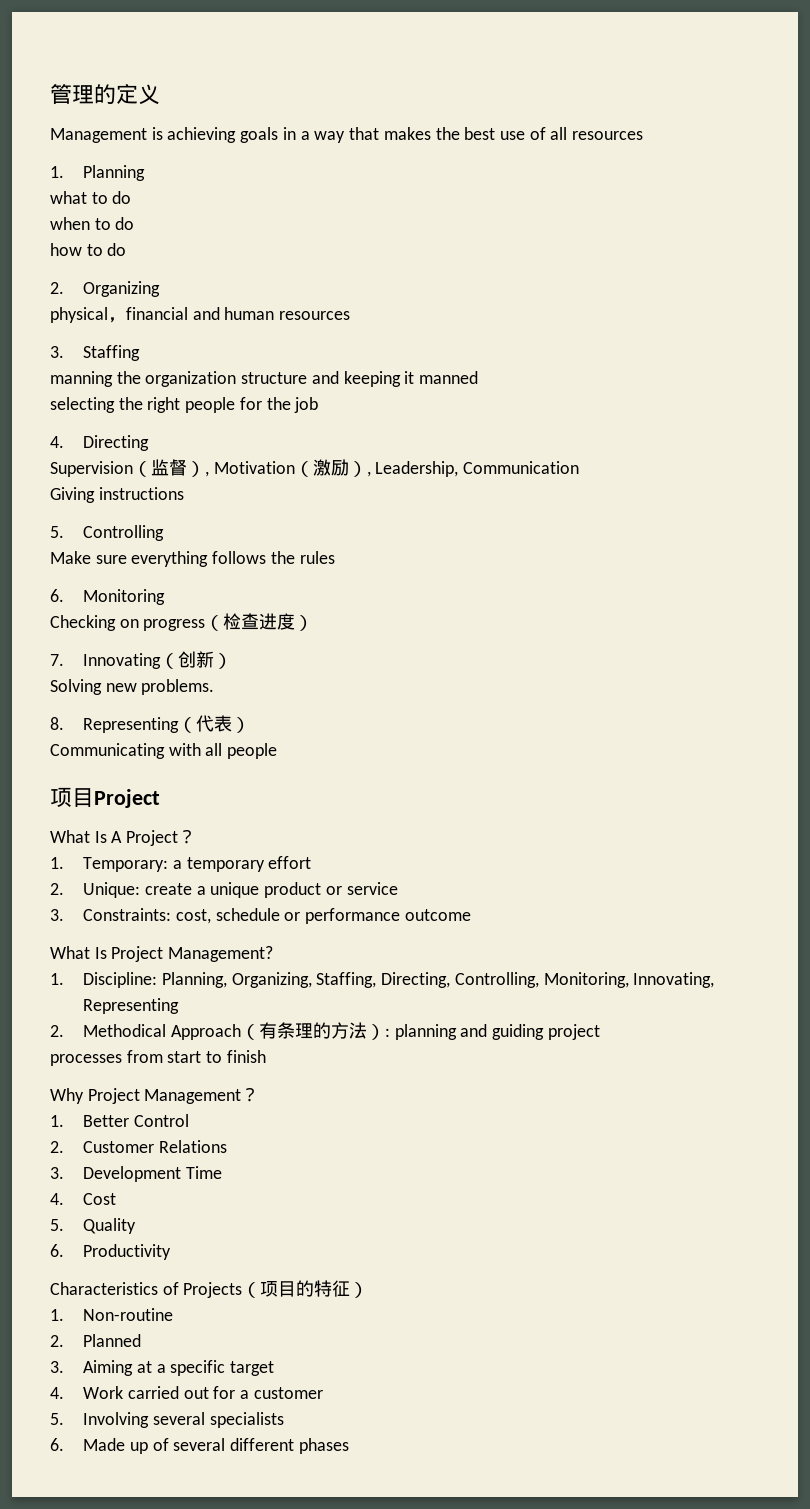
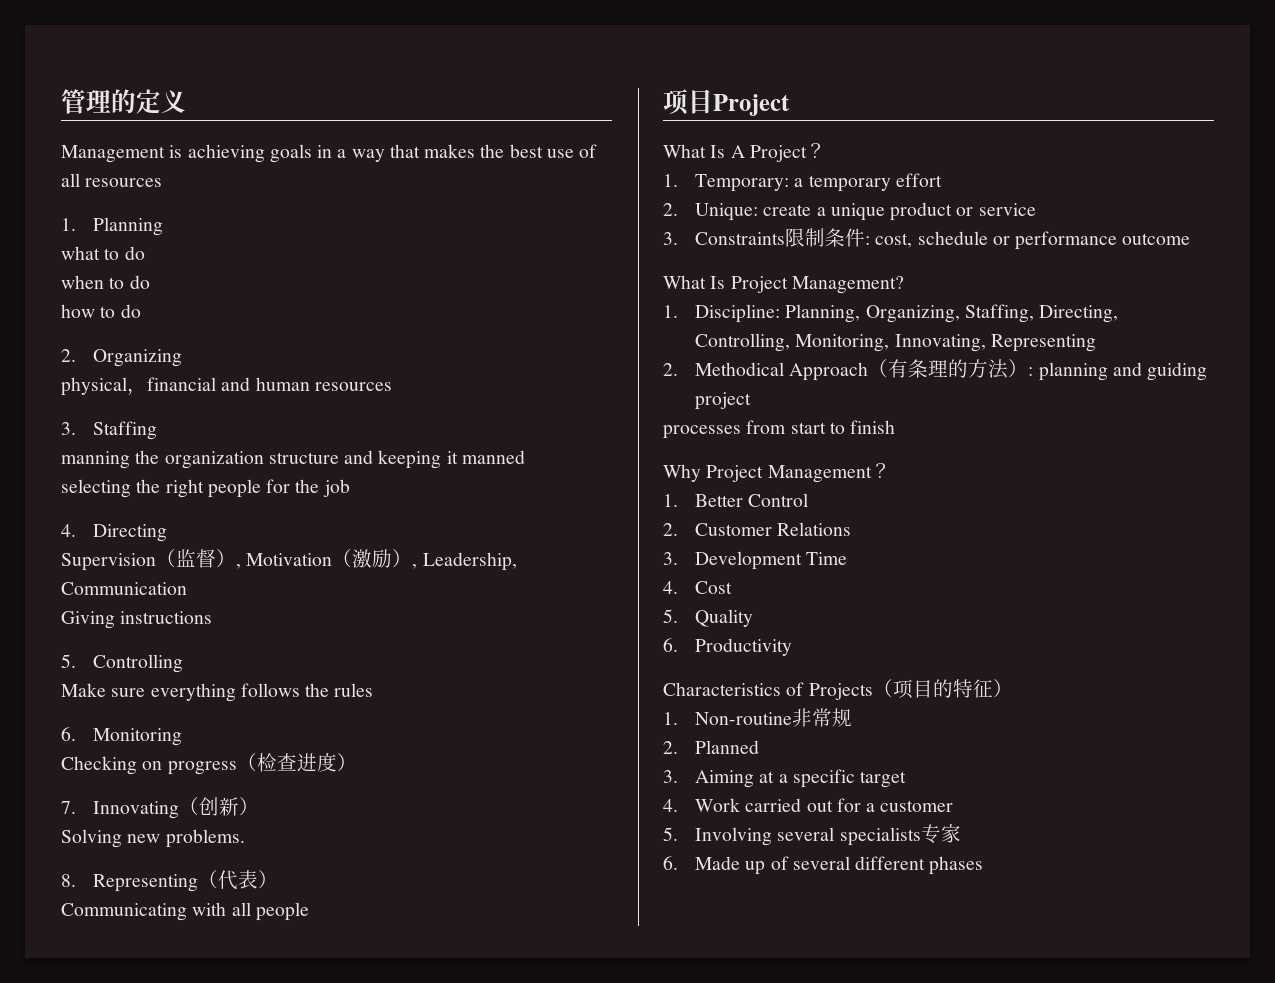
- 3. Constraints: cost, schedule or performance outcome
+ 3. Constraints限制条件: cost, schedule or performance outcome
- 1. Non-routine
+ 1. Non-routine非常规
- 5. Involving several specialists
+ 5. Involving several specialists专家

